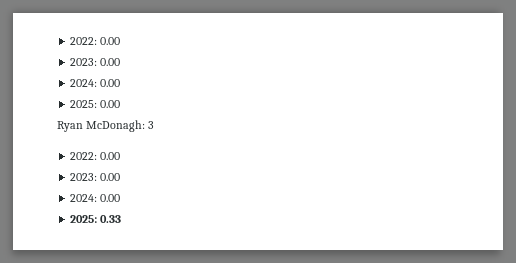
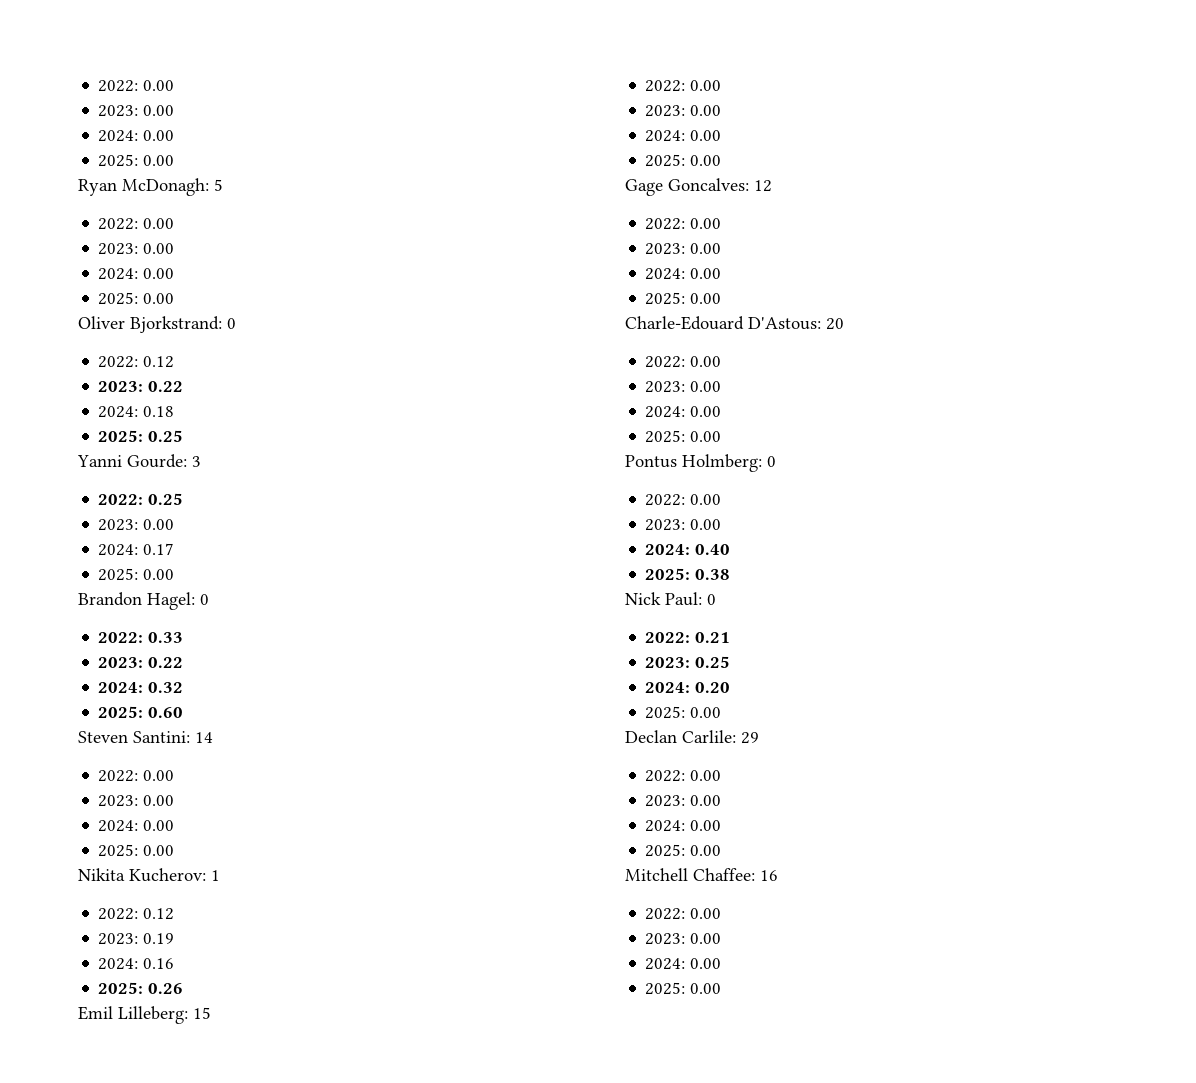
- Ryan McDonagh: 3
+ Ryan McDonagh: 5
  2022: 0.00
  2023: 0.00
  2024: 0.00
- 2025: 0.33
+ 2025: 0.00
+ Oliver Bjorkstrand: 0
+ 2022: 0.12
+ 2023: 0.22
+ 2024: 0.18
+ 2025: 0.25
+ Yanni Gourde: 3
+ 2022: 0.25
+ 2023: 0.00
+ 2024: 0.17
+ 2025: 0.00
+ Brandon Hagel: 0
+ 2022: 0.33
+ 2023: 0.22
+ 2024: 0.32
+ 2025: 0.60
+ Steven Santini: 14
+ 2022: 0.00
+ 2023: 0.00
+ 2024: 0.00
+ 2025: 0.00
+ Nikita Kucherov: 1
+ 2022: 0.12
+ 2023: 0.19
+ 2024: 0.16
+ 2025: 0.26
+ Emil Lilleberg: 15
+ 2022: 0.00
+ 2023: 0.00
+ 2024: 0.00
+ 2025: 0.00
+ Gage Goncalves: 12
+ 2022: 0.00
+ 2023: 0.00
+ 2024: 0.00
+ 2025: 0.00
+ Charle-Edouard D'Astous: 20
+ 2022: 0.00
+ 2023: 0.00
+ 2024: 0.00
+ 2025: 0.00
+ Pontus Holmberg: 0
+ 2022: 0.00
+ 2023: 0.00
+ 2024: 0.40
+ 2025: 0.38
+ Nick Paul: 0
+ 2022: 0.21
+ 2023: 0.25
+ 2024: 0.20
+ 2025: 0.00
+ Declan Carlile: 29
+ 2022: 0.00
+ 2023: 0.00
+ 2024: 0.00
+ 2025: 0.00
+ Mitchell Chaffee: 16
+ 2022: 0.00
+ 2023: 0.00
+ 2024: 0.00
+ 2025: 0.00

